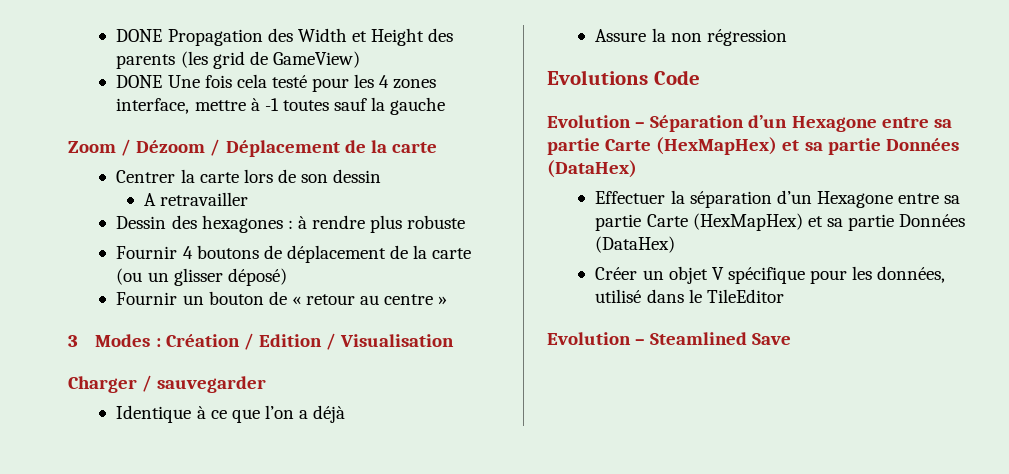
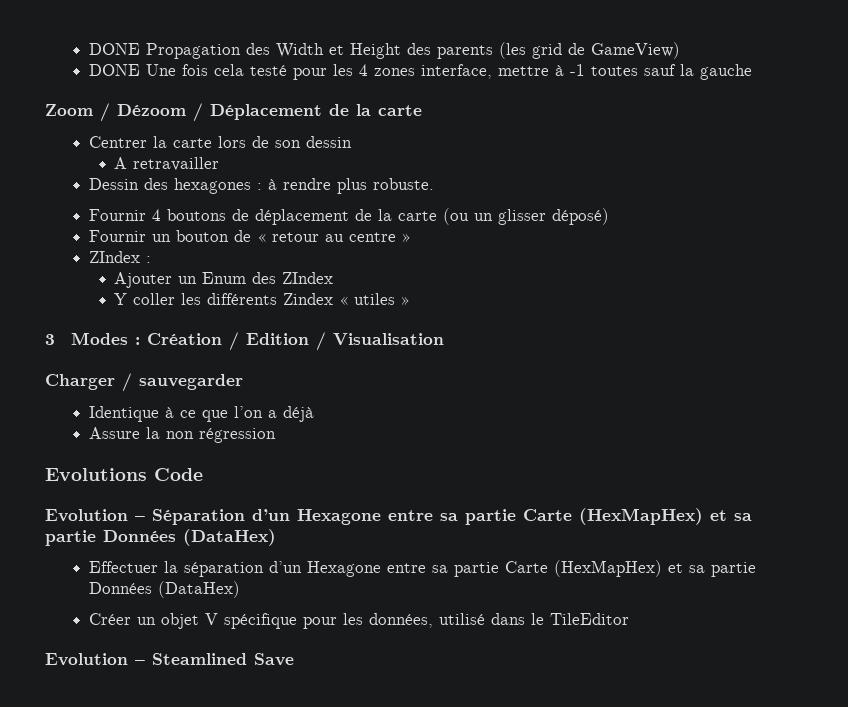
- Dessin des hexagones : à rendre plus robuste
+ Dessin des hexagones : à rendre plus robuste.
+ ZIndex :
+ Ajouter un Enum des ZIndex
+ Y coller les différents Zindex « utiles »

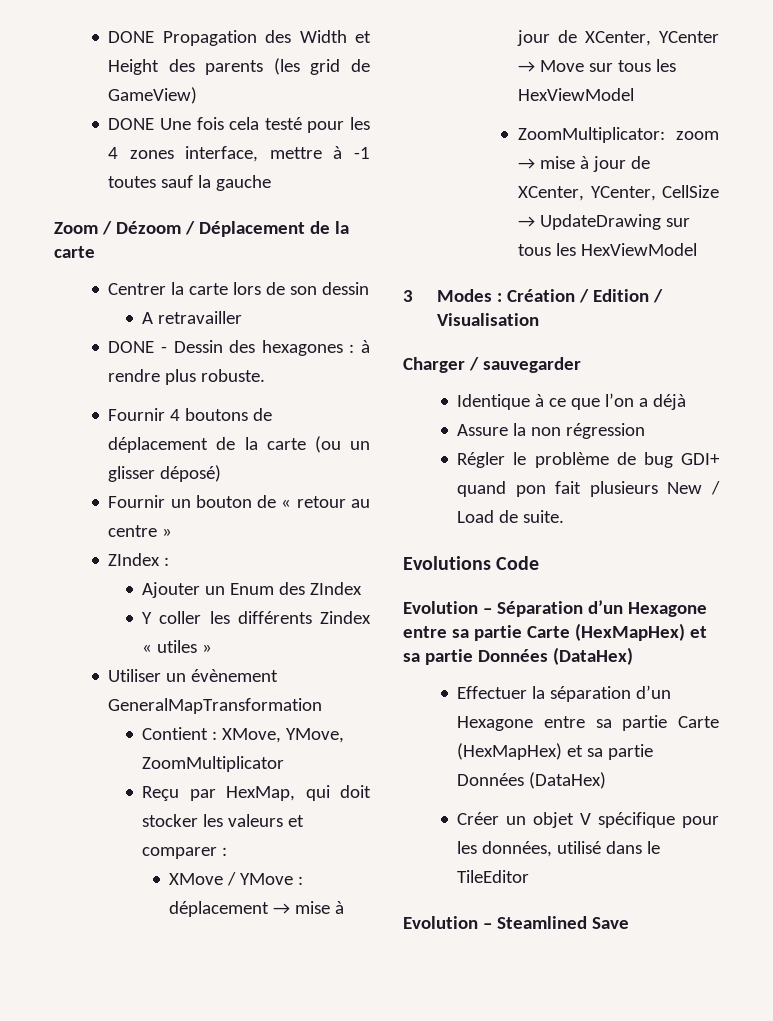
- Dessin des hexagones : à rendre plus robuste.
+ DONE - Dessin des hexagones : à rendre plus robuste.
+ Utiliser un évènement GeneralMapTransformation
+ Contient : XMove, YMove, ZoomMultiplicator
+ Reçu par HexMap, qui doit stocker les valeurs et comparer :
+ XMove / YMove : déplacement → mise à jour de XCenter, YCenter → Move sur tous les HexViewModel
+ ZoomMultiplicator: zoom → mise à jour de XCenter, YCenter, CellSize → UpdateDrawing sur tous les HexViewModel
+ Régler le problème de bug GDI+ quand pon fait plusieurs New / Load de suite.

